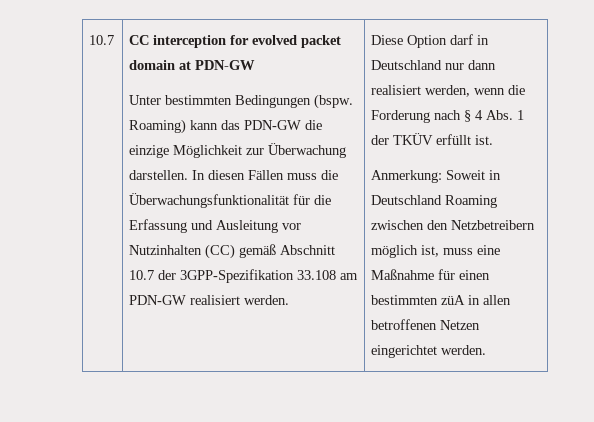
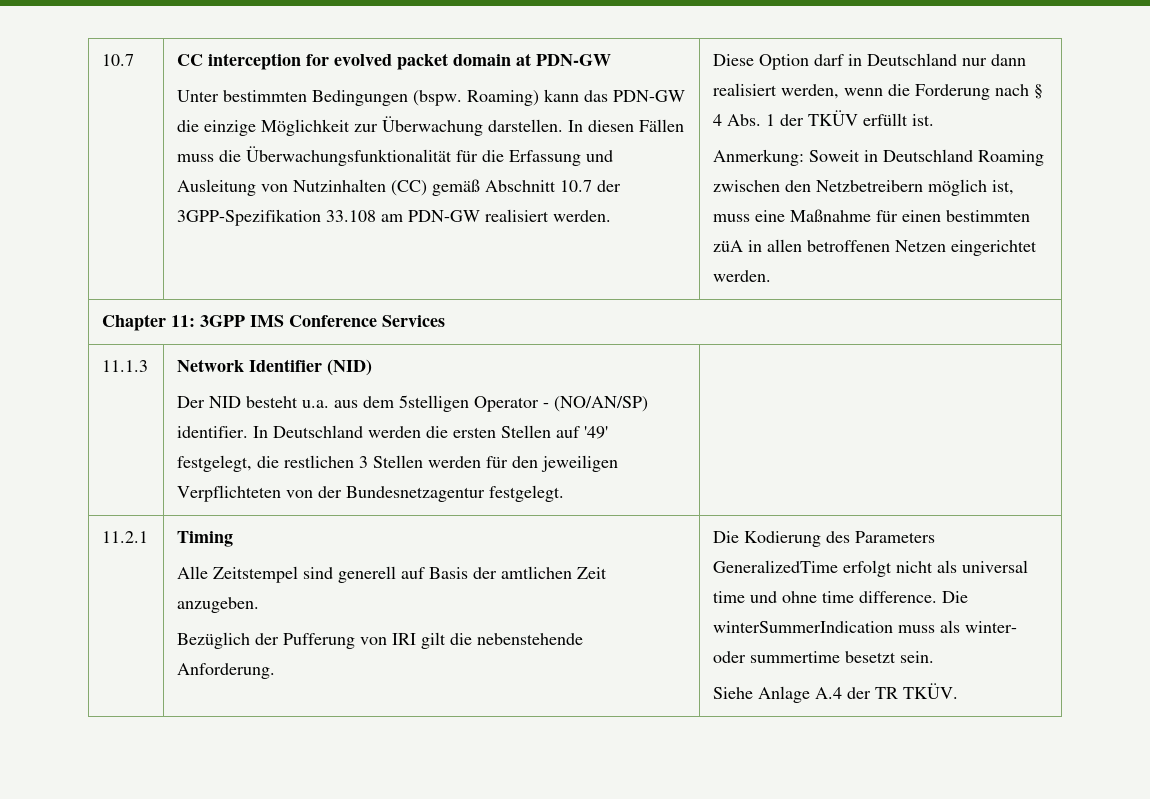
- In diesen Fällen muss die Überwachungsfunktionalität für die Erfassung und Ausleitung vor Nutzinhalten (CC) gemäß Abschnitt 10.7 der 3GPP-Spezifikation 33.108 am PDN-GW realisiert werden.
+ In diesen Fällen muss die Überwachungsfunktionalität für die Erfassung und Ausleitung von Nutzinhalten (CC) gemäß Abschnitt 10.7 der 3GPP-Spezifikation 33.108 am PDN-GW realisiert werden.
+ Chapter 11: 3GPP IMS Conference Services
+ 11.1.3 | Network Identifier (NID)
+ Der NID besteht u.a. aus dem 5stelligen Operator - (NO/AN/SP) identifier. In Deutschland werden die ersten Stellen auf '49' festgelegt, die restlichen 3 Stellen werden für den jeweiligen Verpflichteten von der Bundesnetzagentur festgelegt. |
+ 11.2.1 | Timing
+ Alle Zeitstempel sind generell auf Basis der amtlichen Zeit anzugeben.
+ Bezüglich der Pufferung von IRI gilt die nebenstehende Anforderung. | Die Kodierung des Parameters GeneralizedTime erfolgt nicht als universal time und ohne time difference. Die winterSummerIndication muss als winter- oder summertime besetzt sein.
+ Siehe Anlage A.4 der TR TKÜV.

